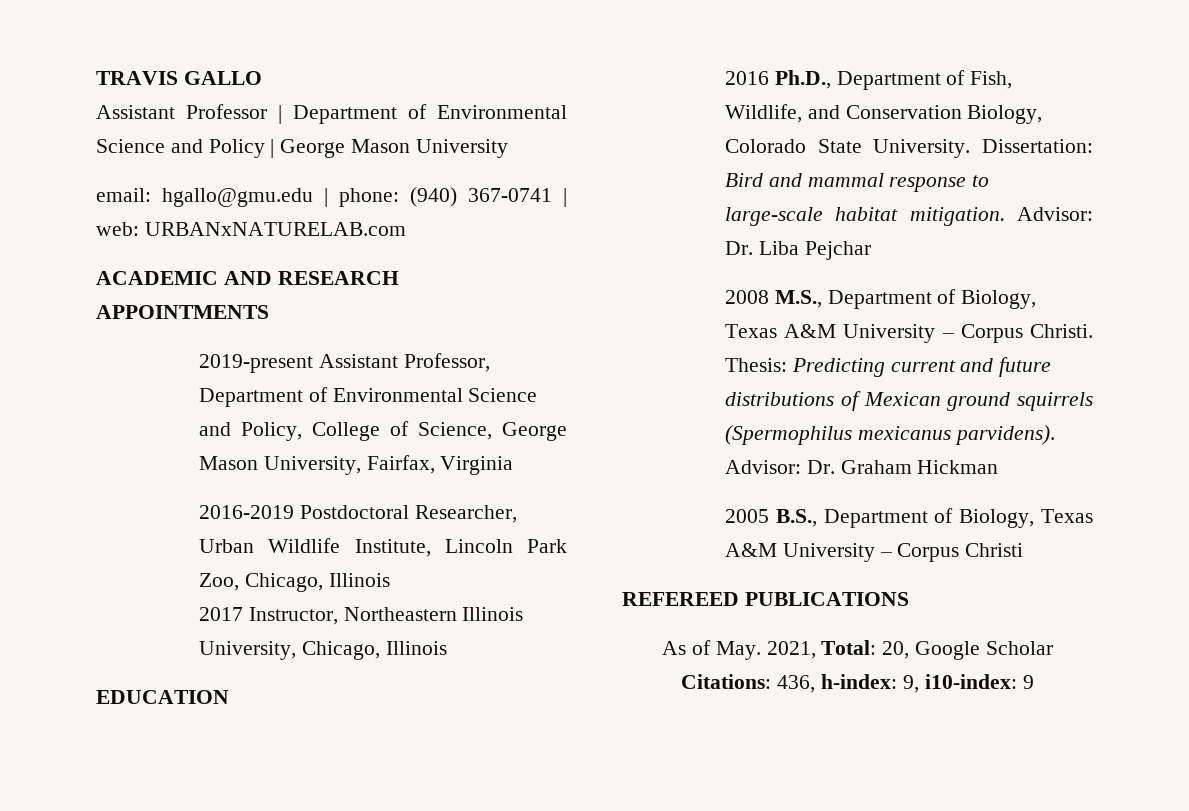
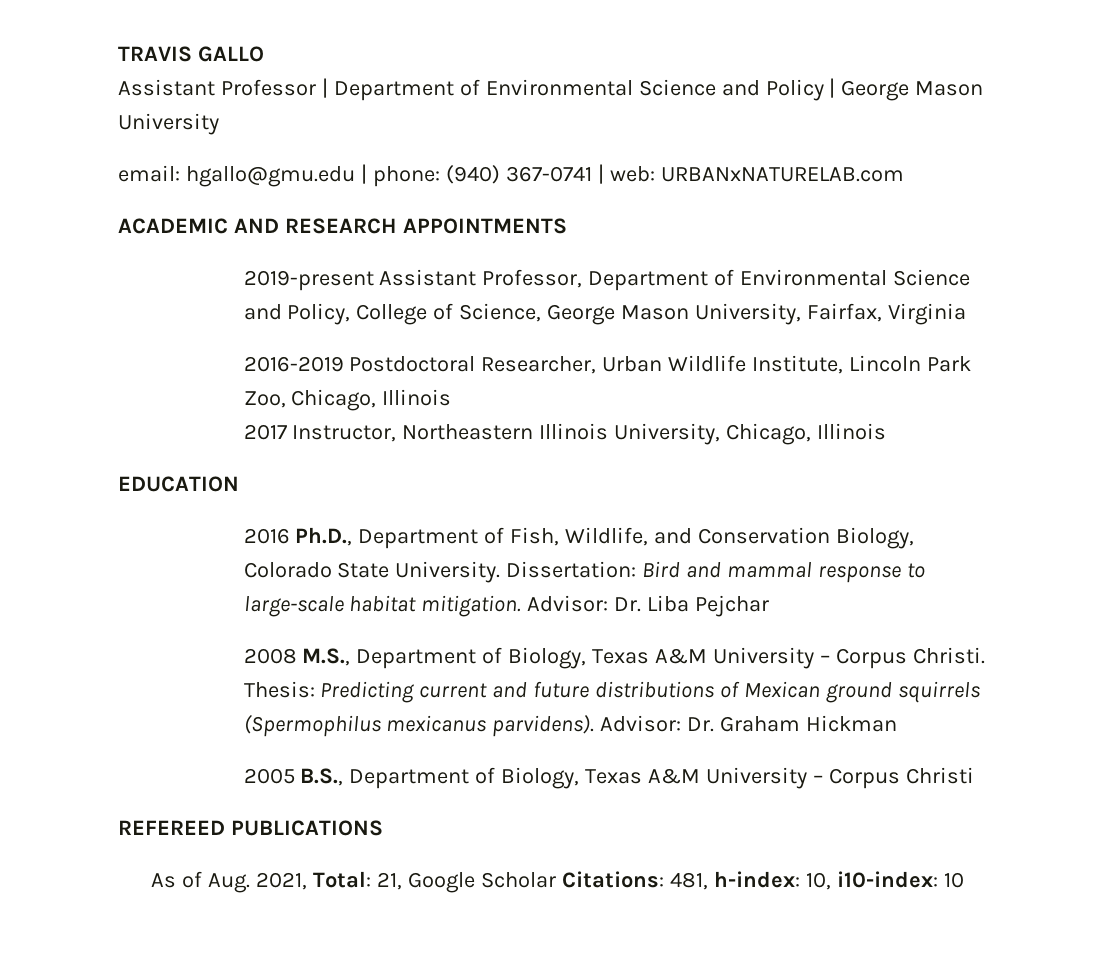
- As of May. 2021, Total: 20, Google Scholar Citations: 436, h-index: 9, i10-index: 9
+ As of Aug. 2021, Total: 21, Google Scholar Citations: 481, h-index: 10, i10-index: 10

